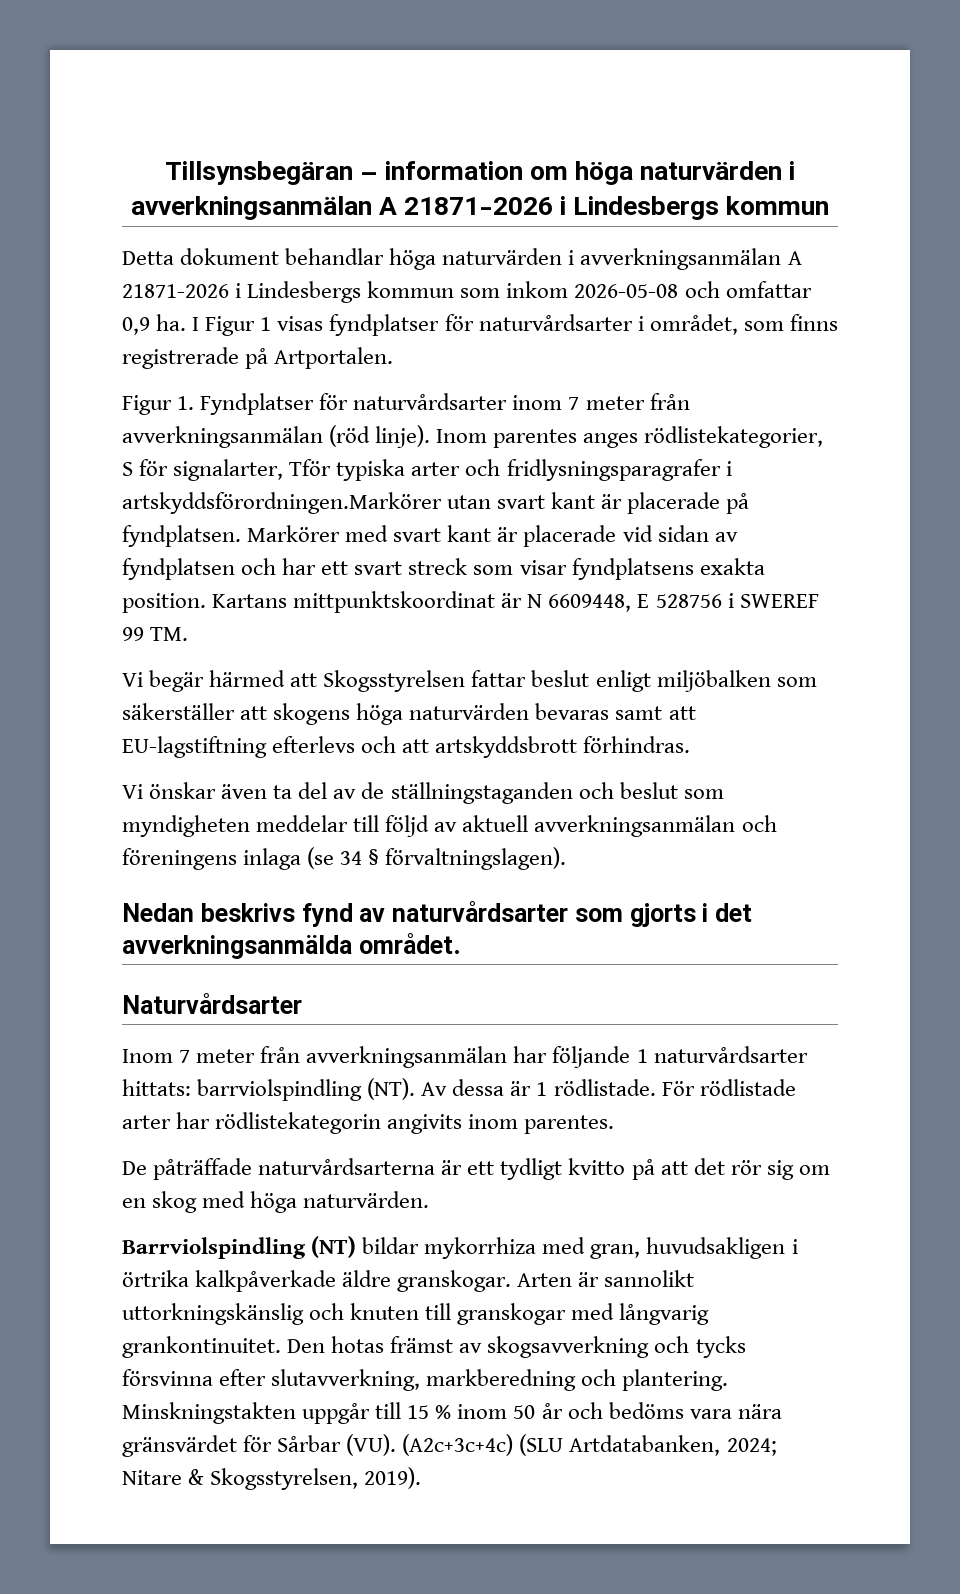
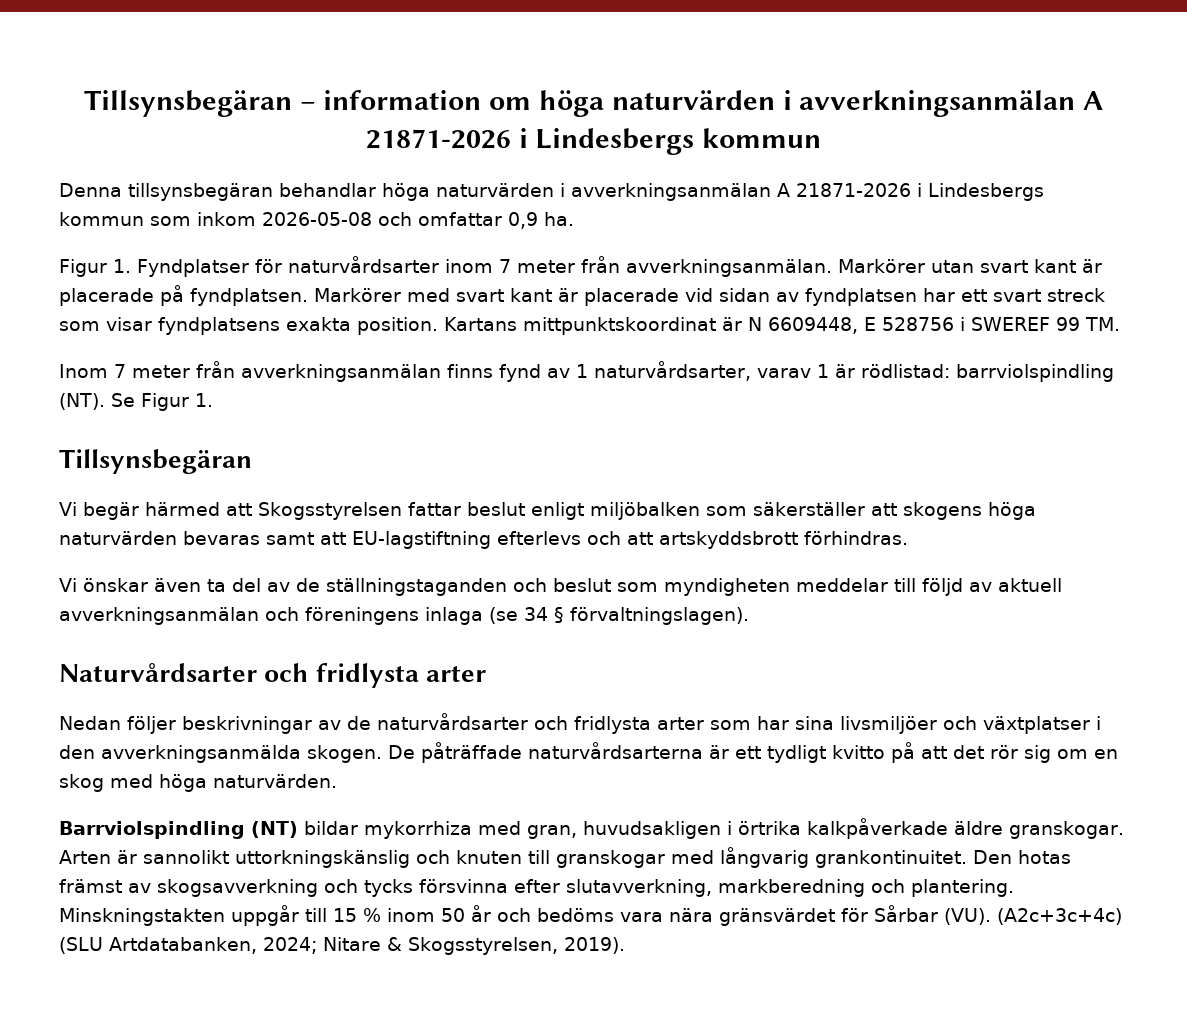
- Detta dokument behandlar höga naturvärden i avverkningsanmälan A 21871-2026 i Lindesbergs kommun som inkom 2026-05-08 och omfattar 0,9 ha. I Figur 1 visas fyndplatser för naturvårdsarter i området, som finns registrerade på Artportalen.
+ Denna tillsynsbegäran behandlar höga naturvärden i avverkningsanmälan A 21871-2026 i Lindesbergs kommun som inkom 2026-05-08 och omfattar 0,9 ha.
- Figur 1. Fyndplatser för naturvårdsarter inom 7 meter från avverkningsanmälan (röd linje). Inom parentes anges rödlistekategorier, S för signalarter, Tför typiska arter och fridlysningsparagrafer i artskyddsförordningen.Markörer utan svart kant är placerade på fyndplatsen.
+ Figur 1. Fyndplatser för naturvårdsarter inom 7 meter från avverkningsanmälan. Markörer utan svart kant är placerade på fyndplatsen.
- Markörer med svart kant är placerade vid sidan av fyndplatsen och har ett svart streck som visar fyndplatsens exakta position.
+ Markörer med svart kant är placerade vid sidan av fyndplatsen har ett svart streck som visar fyndplatsens exakta position.
+ Inom 7 meter från avverkningsanmälan finns fynd av 1 naturvårdsarter, varav 1 är rödlistad: barrviolspindling (NT). Se Figur 1.
+ Tillsynsbegäran
- Nedan beskrivs fynd av naturvårdsarter som gjorts i det avverkningsanmälda området.
- Naturvårdsarter
- Inom 7 meter från avverkningsanmälan har följande 1 naturvårdsarter hittats: barrviolspindling (NT). Av dessa är 1 rödlistade. För rödlistade arter har rödlistekategorin angivits inom parentes.
- De påträffade naturvårdsarterna är ett tydligt kvitto på att det rör sig om en skog med höga naturvärden.
+ Naturvårdsarter och fridlysta arter
+ Nedan följer beskrivningar av de naturvårdsarter och fridlysta arter som har sina livsmiljöer och växtplatser i den avverkningsanmälda skogen. De påträffade naturvårdsarterna är ett tydligt kvitto på att det rör sig om en skog med höga naturvärden.

